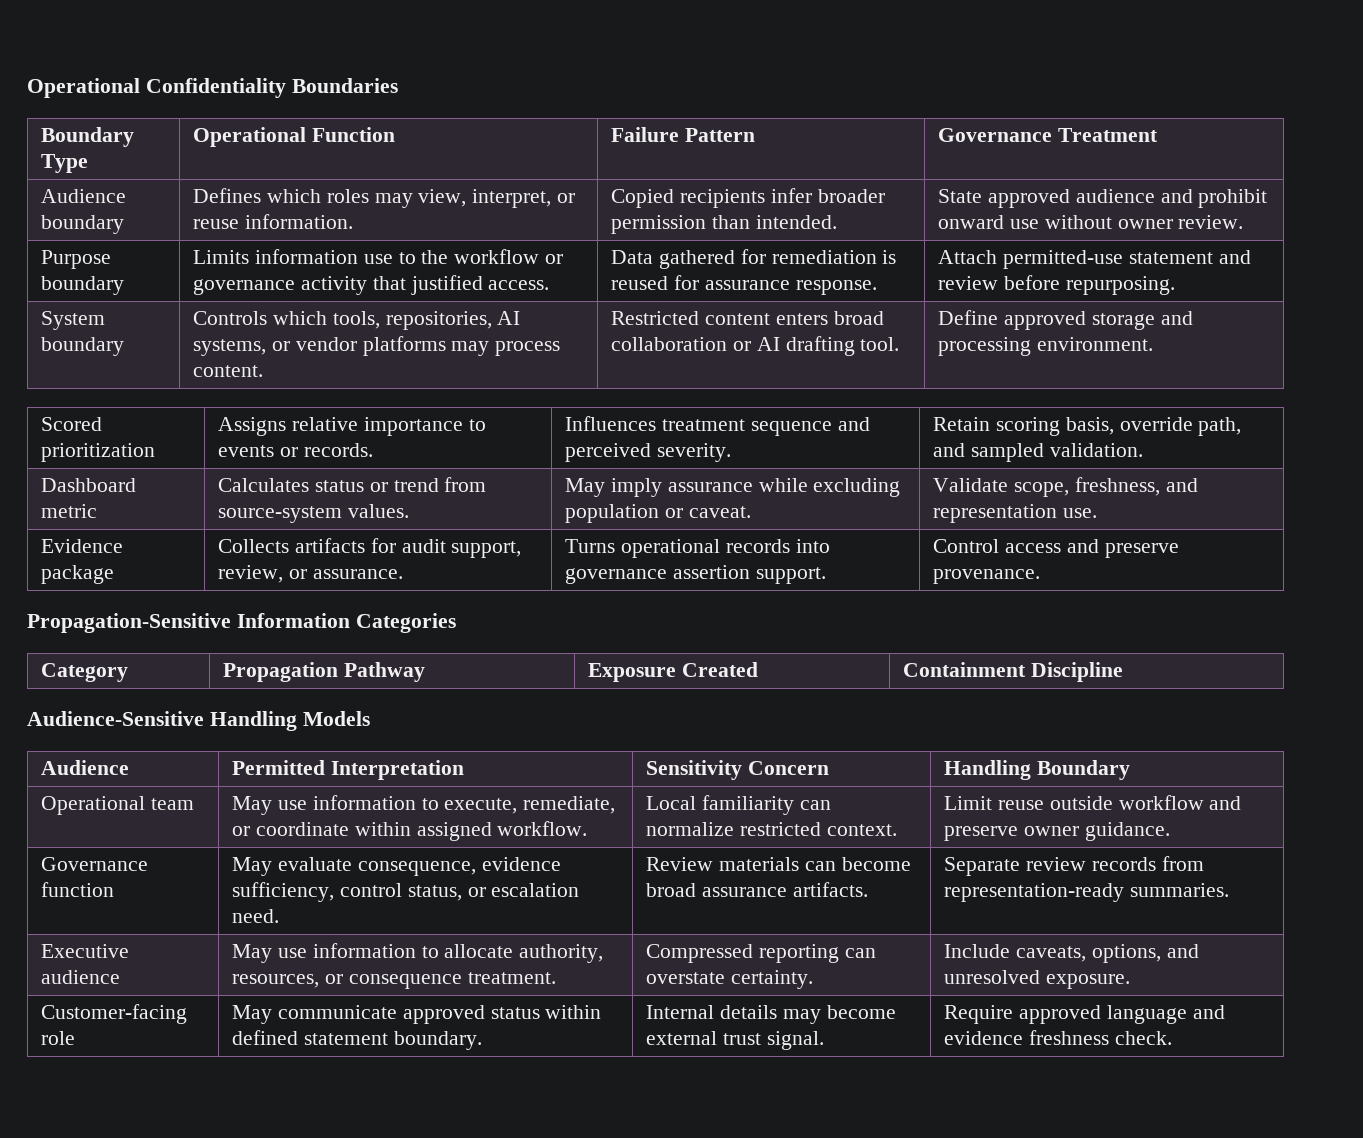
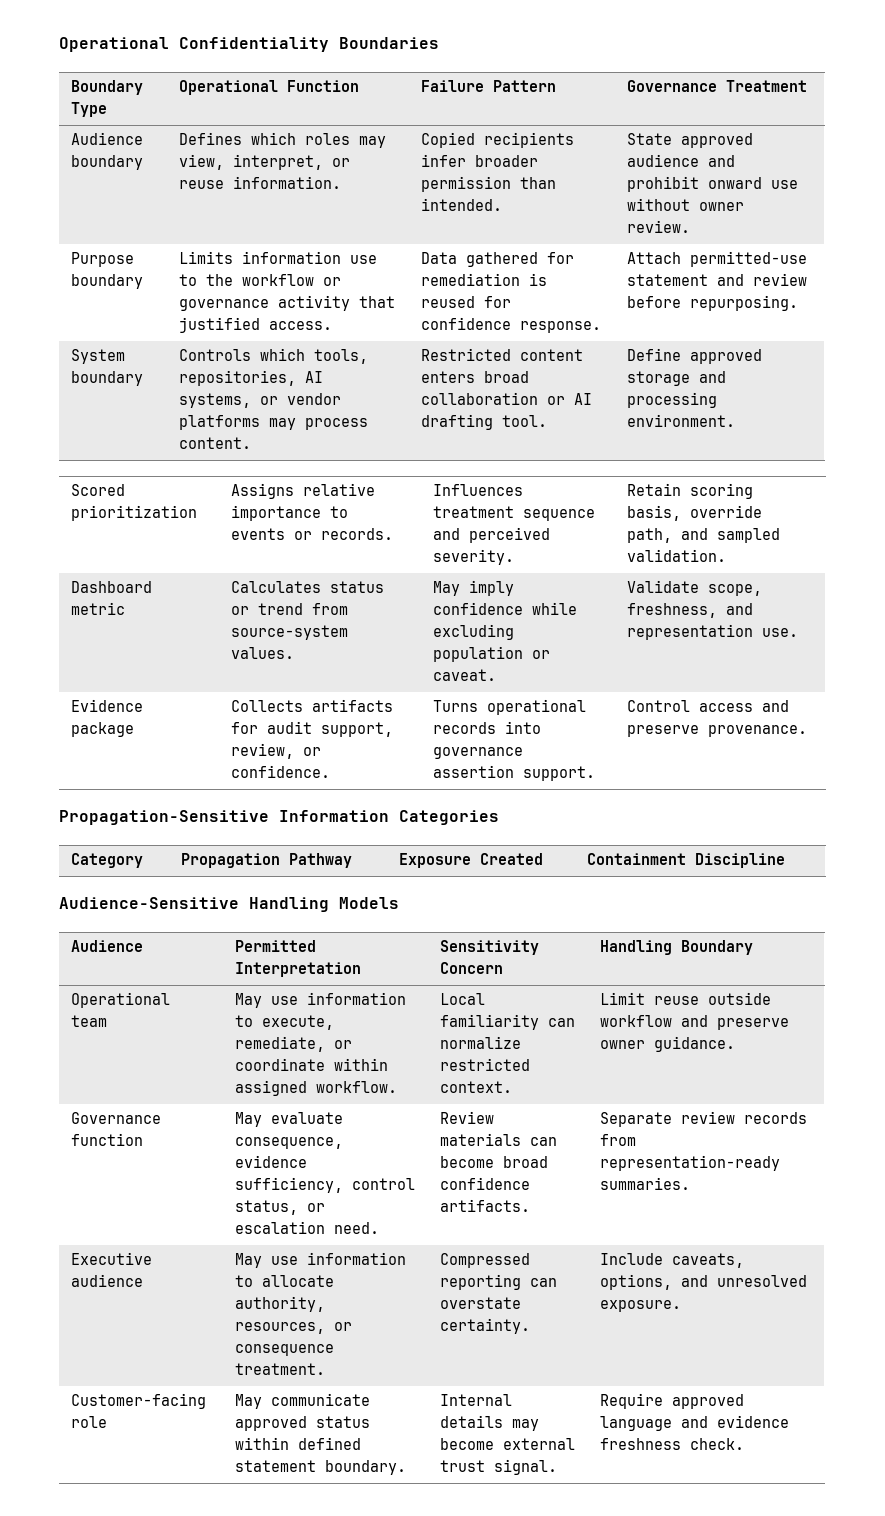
- Purpose boundary | Limits information use to the workflow or governance activity that justified access. | Data gathered for remediation is reused for assurance response. | Attach permitted-use statement and review before repurposing.
+ Purpose boundary | Limits information use to the workflow or governance activity that justified access. | Data gathered for remediation is reused for confidence response. | Attach permitted-use statement and review before repurposing.
- Dashboard metric | Calculates status or trend from source-system values. | May imply assurance while excluding population or caveat. | Validate scope, freshness, and representation use.
+ Dashboard metric | Calculates status or trend from source-system values. | May imply confidence while excluding population or caveat. | Validate scope, freshness, and representation use.
- Evidence package | Collects artifacts for audit support, review, or assurance. | Turns operational records into governance assertion support. | Control access and preserve provenance.
+ Evidence package | Collects artifacts for audit support, review, or confidence. | Turns operational records into governance assertion support. | Control access and preserve provenance.
- Governance function | May evaluate consequence, evidence sufficiency, control status, or escalation need. | Review materials can become broad assurance artifacts. | Separate review records from representation-ready summaries.
+ Governance function | May evaluate consequence, evidence sufficiency, control status, or escalation need. | Review materials can become broad confidence artifacts. | Separate review records from representation-ready summaries.

